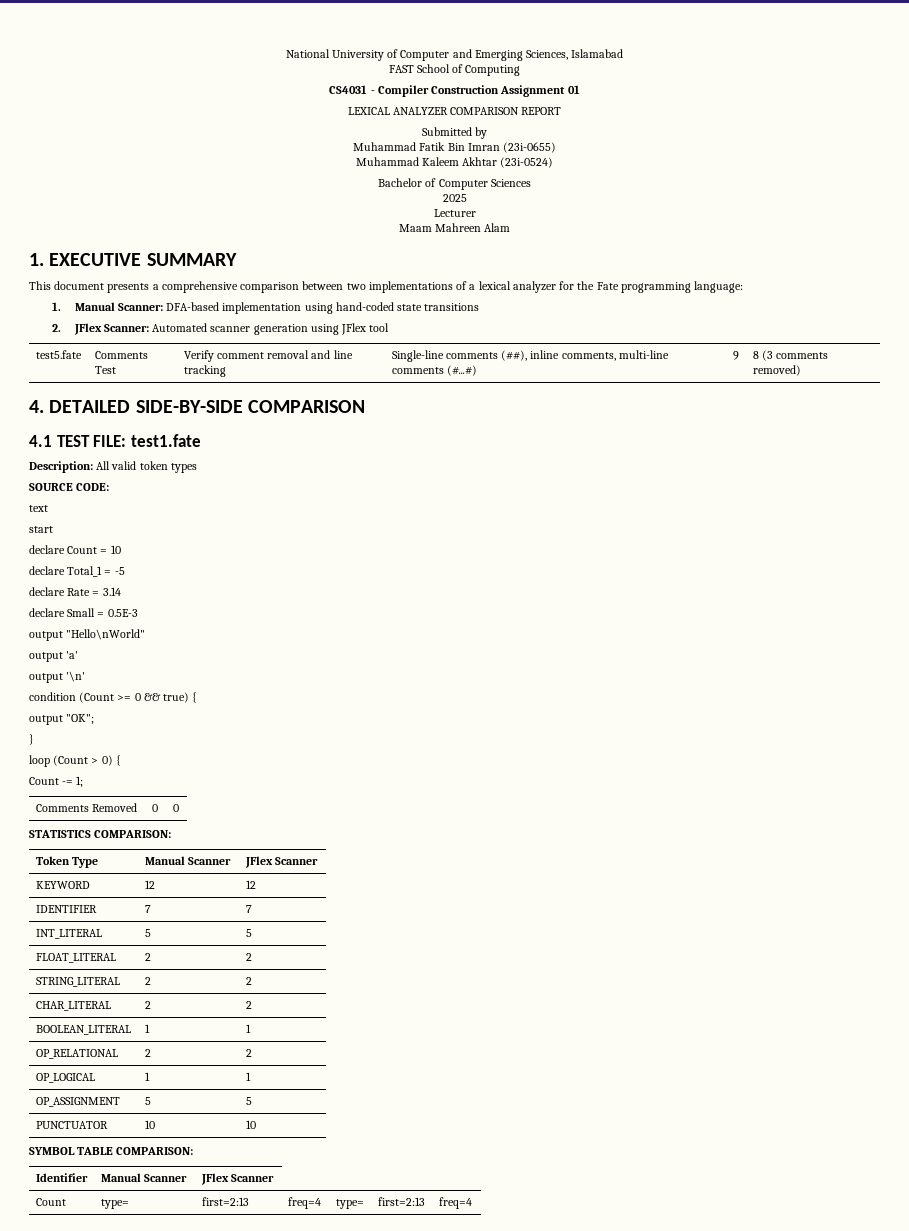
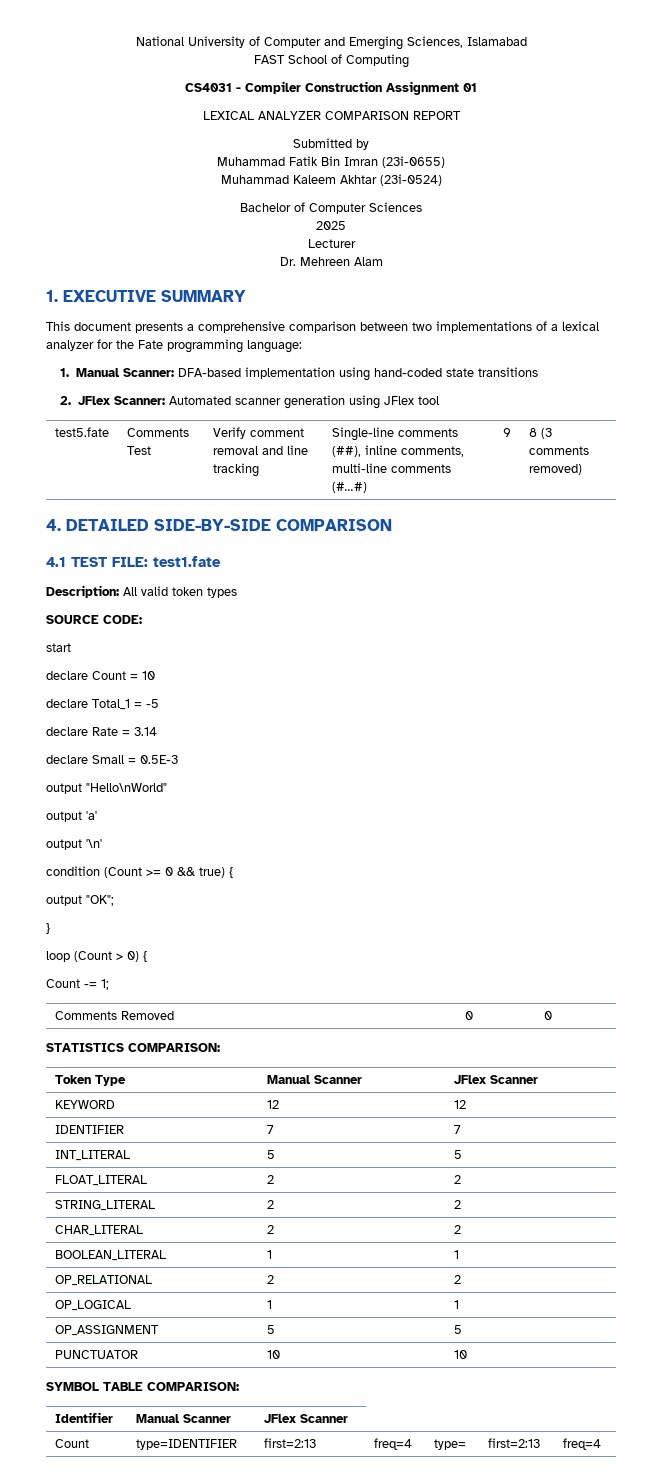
- Maam Mahreen Alam
+ Dr. Mehreen Alam
- text
- Count | type= | first=2:13 | freq=4 | type= | first=2:13 | freq=4
+ Count | type=IDENTIFIER | first=2:13 | freq=4 | type= | first=2:13 | freq=4

